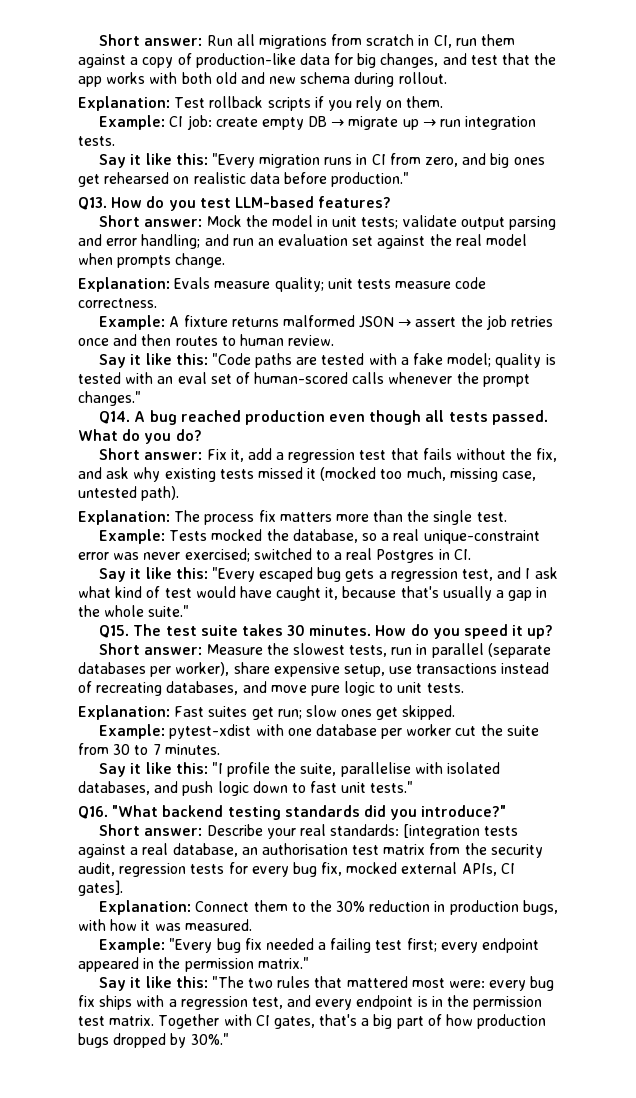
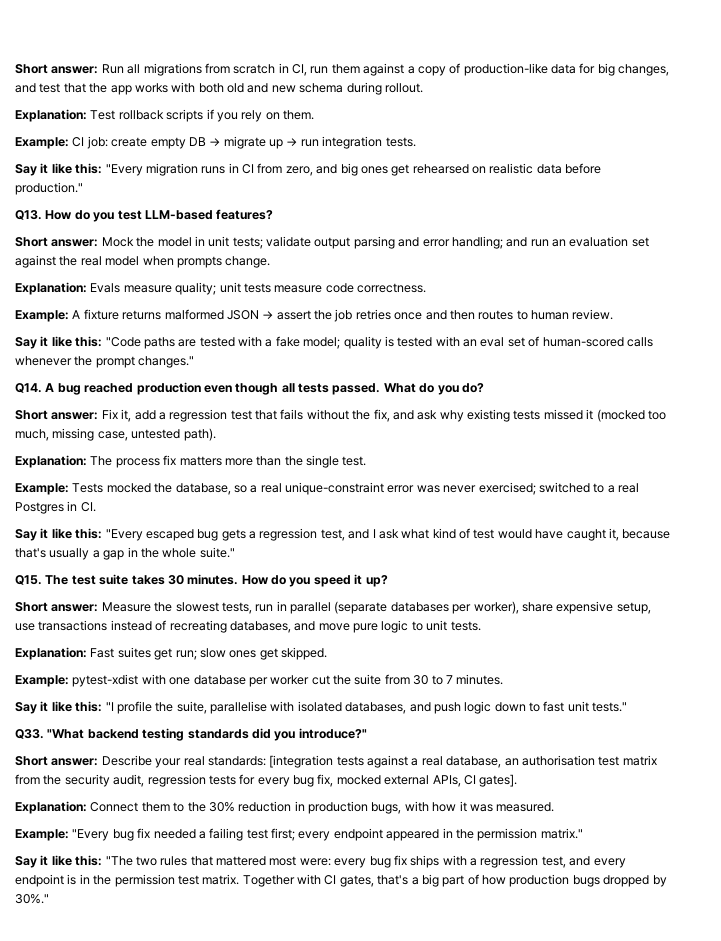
- Q16. "What backend testing standards did you introduce?"
+ Q33. "What backend testing standards did you introduce?"

